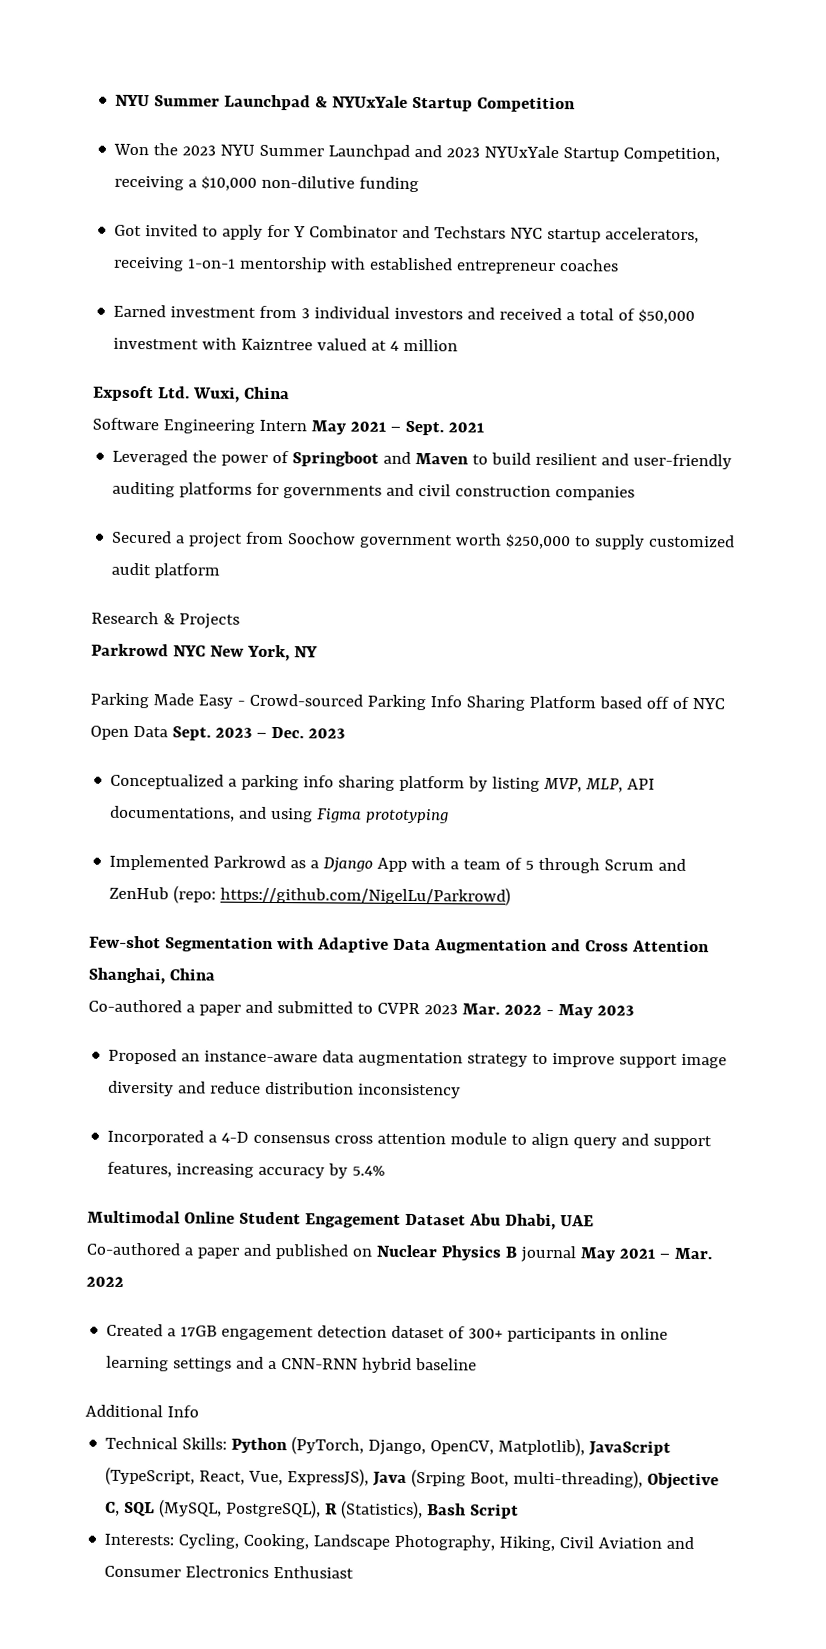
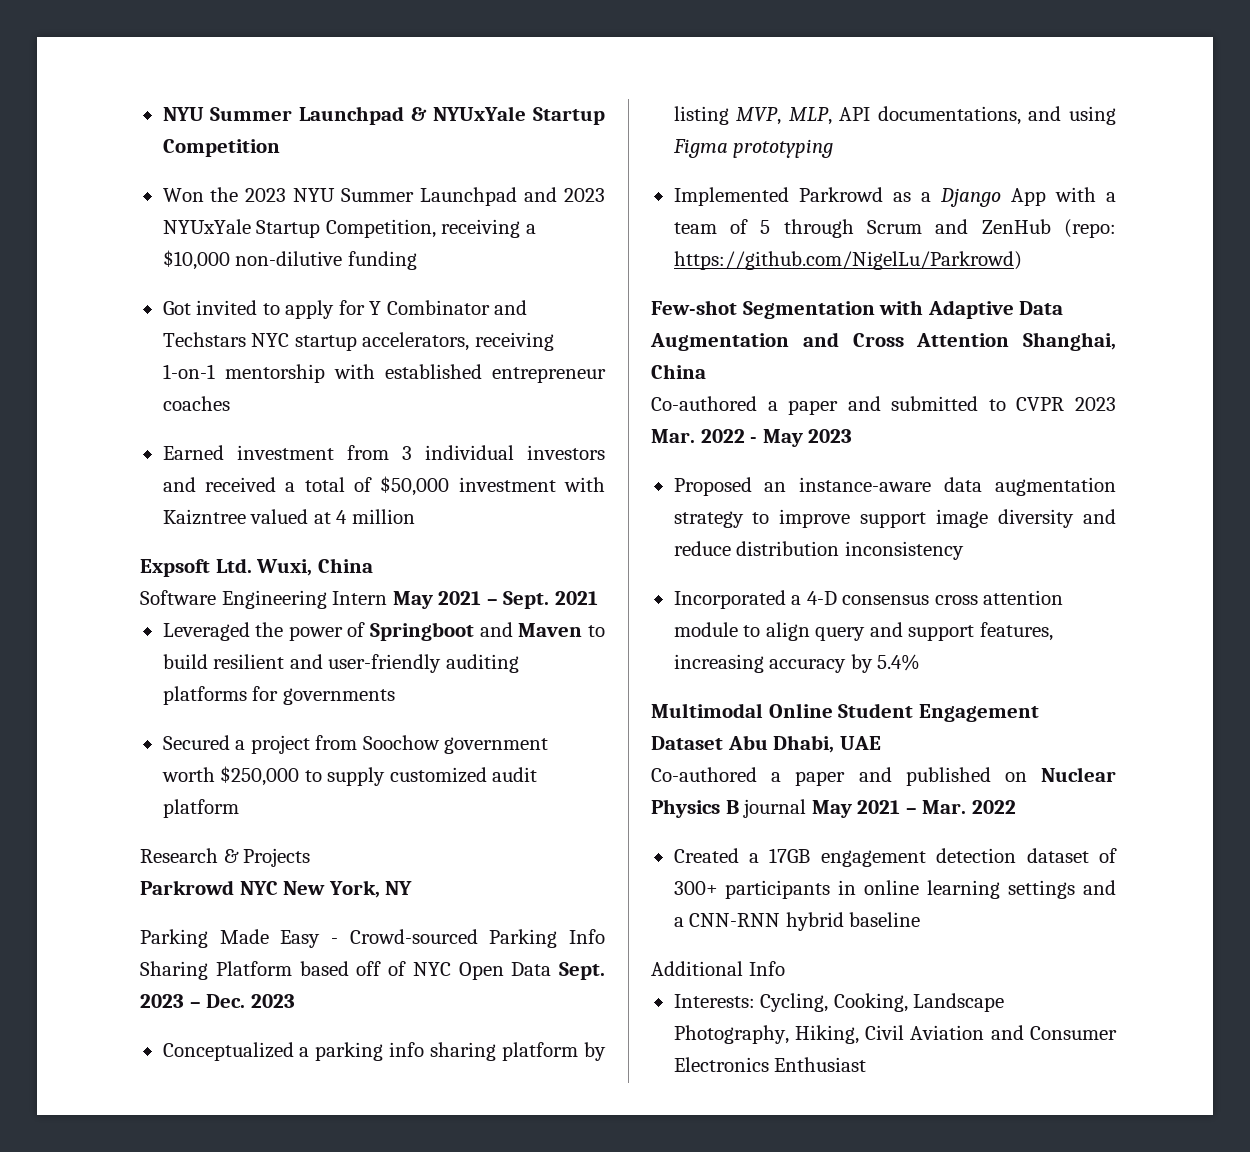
- Leveraged the power of Springboot and Maven to build resilient and user-friendly auditing platforms for governments and civil construction companies
+ Leveraged the power of Springboot and Maven to build resilient and user-friendly auditing platforms for governments
- Technical Skills: Python (PyTorch, Django, OpenCV, Matplotlib), JavaScript (TypeScript, React, Vue, ExpressJS), Java (Srping Boot, multi-threading), Objective C, SQL (MySQL, PostgreSQL), R (Statistics), Bash Script

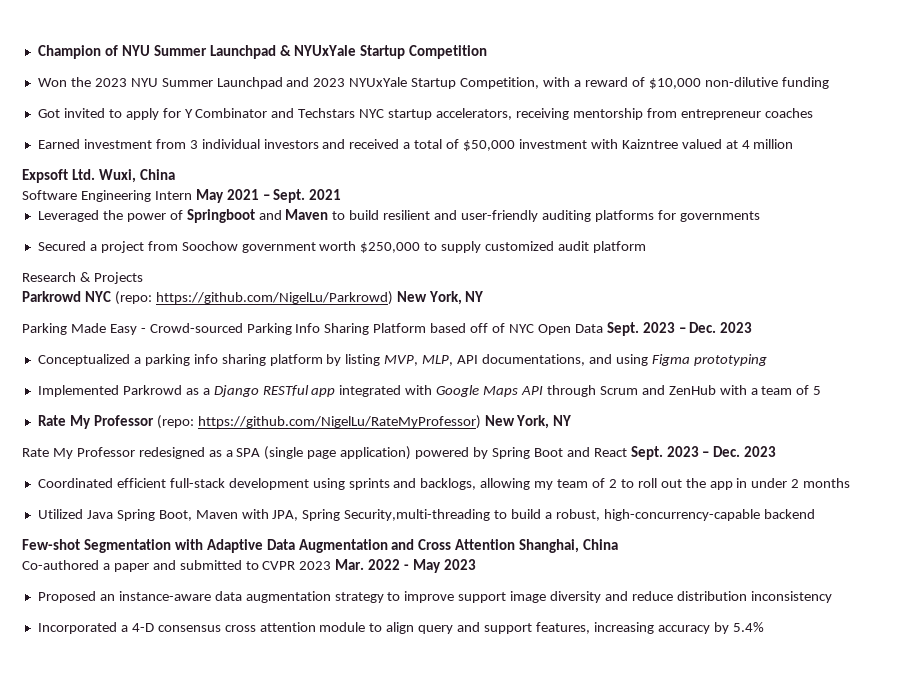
- NYU Summer Launchpad & NYUxYale Startup Competition
+ Champion of NYU Summer Launchpad & NYUxYale Startup Competition
- Won the 2023 NYU Summer Launchpad and 2023 NYUxYale Startup Competition, receiving a $10,000 non-dilutive funding
+ Won the 2023 NYU Summer Launchpad and 2023 NYUxYale Startup Competition, with a reward of $10,000 non-dilutive funding
- Got invited to apply for Y Combinator and Techstars NYC startup accelerators, receiving 1-on-1 mentorship with established entrepreneur coaches
+ Got invited to apply for Y Combinator and Techstars NYC startup accelerators, receiving mentorship from entrepreneur coaches
- Parkrowd NYC New York, NY
+ Parkrowd NYC (repo: https://github.com/NigelLu/Parkrowd) New York, NY
- Implemented Parkrowd as a Django App with a team of 5 through Scrum and ZenHub (repo: https://github.com/NigelLu/Parkrowd)
+ Implemented Parkrowd as a Django RESTful app integrated with Google Maps API through Scrum and ZenHub with a team of 5
+ Rate My Professor (repo: https://github.com/NigelLu/RateMyProfessor) New York, NY
+ Rate My Professor redesigned as a SPA (single page application) powered by Spring Boot and React Sept. 2023 – Dec. 2023
+ Coordinated efficient full-stack development using sprints and backlogs, allowing my team of 2 to roll out the app in under 2 months
+ Utilized Java Spring Boot, Maven with JPA, Spring Security,multi-threading to build a robust, high-concurrency-capable backend
- Multimodal Online Student Engagement Dataset Abu Dhabi, UAE
- Co-authored a paper and published on Nuclear Physics B journal May 2021 – Mar. 2022
- Created a 17GB engagement detection dataset of 300+ participants in online learning settings and a CNN-RNN hybrid baseline
- Additional Info
- Interests: Cycling, Cooking, Landscape Photography, Hiking, Civil Aviation and Consumer Electronics Enthusiast

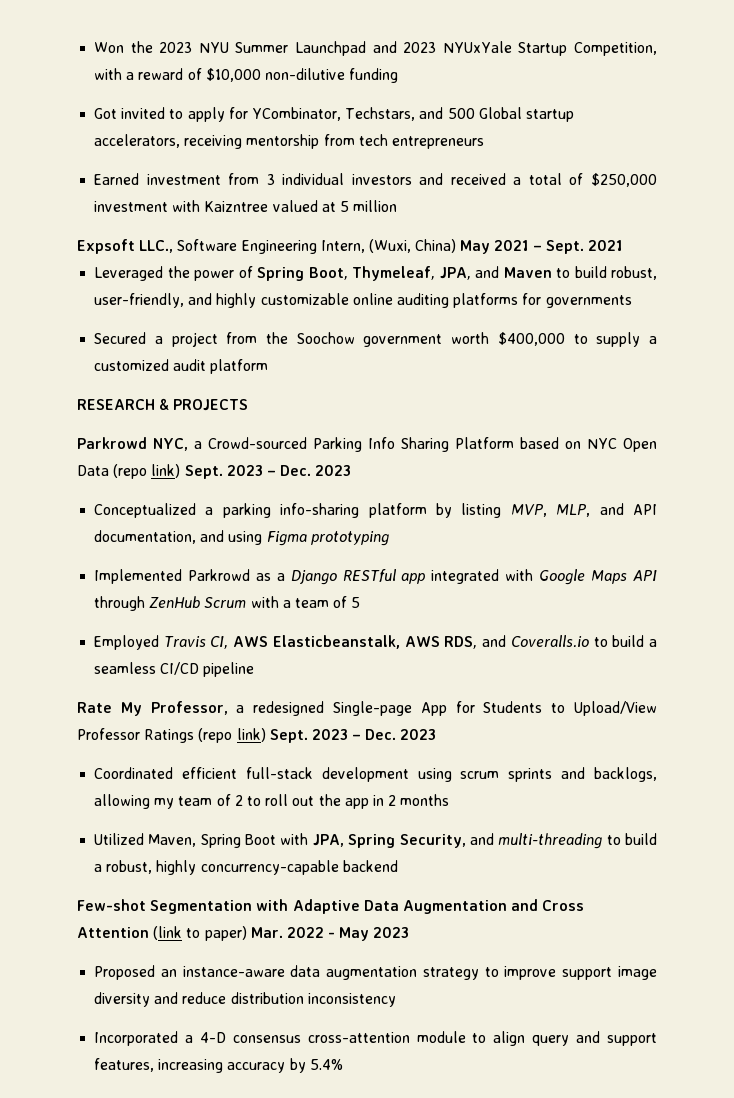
- Champion of NYU Summer Launchpad & NYUxYale Startup Competition
- Got invited to apply for Y Combinator and Techstars NYC startup accelerators, receiving mentorship from entrepreneur coaches
+ Got invited to apply for YCombinator, Techstars, and 500 Global startup accelerators, receiving mentorship from tech entrepreneurs
- Earned investment from 3 individual investors and received a total of $50,000 investment with Kaizntree valued at 4 million
+ Earned investment from 3 individual investors and received a total of $250,000 investment with Kaizntree valued at 5 million
- Expsoft Ltd. Wuxi, China
- Software Engineering Intern May 2021 – Sept.
+ Expsoft LLC., Software Engineering Intern, (Wuxi, China) May 2021 – Sept.
- Leveraged the power of Springboot and Maven to build resilient and user-friendly auditing platforms for governments
+ Leveraged the power of Spring Boot, Thymeleaf, JPA, and Maven to build robust, user-friendly, and highly customizable online auditing platforms for governments
- Secured a project from Soochow government worth $250,000 to supply customized audit platform
+ Secured a project from the Soochow government worth $400,000 to supply a customized audit platform
- Research & Projects
- Parkrowd NYC (repo: https://github.com/NigelLu/Parkrowd) New York, NY
- Parking Made Easy - Crowd-sourced Parking Info Sharing Platform based off of NYC Open Data Sept.
+ RESEARCH & PROJECTS
+ Parkrowd NYC, a Crowd-sourced Parking Info Sharing Platform based on NYC Open Data (repo link) Sept.
- Conceptualized a parking info sharing platform by listing MVP, MLP, API documentations, and using Figma prototyping
+ Conceptualized a parking info-sharing platform by listing MVP, MLP, and API documentation, and using Figma prototyping
- Implemented Parkrowd as a Django RESTful app integrated with Google Maps API through Scrum and ZenHub with a team of 5
+ Implemented Parkrowd as a Django RESTful app integrated with Google Maps API through ZenHub Scrum with a team of 5
- Rate My Professor (repo: https://github.com/NigelLu/RateMyProfessor) New York, NY
- Rate My Professor redesigned as a SPA (single page application) powered by Spring Boot and React Sept.
+ Employed Travis CI, AWS Elasticbeanstalk, AWS RDS, and Coveralls.io to build a seamless CI/CD pipeline
+ Rate My Professor, a redesigned Single-page App for Students to Upload/View Professor Ratings (repo link) Sept.
- Coordinated efficient full-stack development using sprints and backlogs, allowing my team of 2 to roll out the app in under 2 months
+ Coordinated efficient full-stack development using scrum sprints and backlogs, allowing my team of 2 to roll out the app in 2 months
- Utilized Java Spring Boot, Maven with JPA, Spring Security,multi-threading to build a robust, high-concurrency-capable backend
+ Utilized Maven, Spring Boot with JPA, Spring Security, and multi-threading to build a robust, highly concurrency-capable backend
- Few-shot Segmentation with Adaptive Data Augmentation and Cross Attention Shanghai, China
- Co-authored a paper and submitted to CVPR 2023 Mar. 2022 - May 2023
+ Few-shot Segmentation with Adaptive Data Augmentation and Cross Attention (link to paper) Mar. 2022 - May 2023
- Incorporated a 4-D consensus cross attention module to align query and support features, increasing accuracy by 5.4%
+ Incorporated a 4-D consensus cross-attention module to align query and support features, increasing accuracy by 5.4%

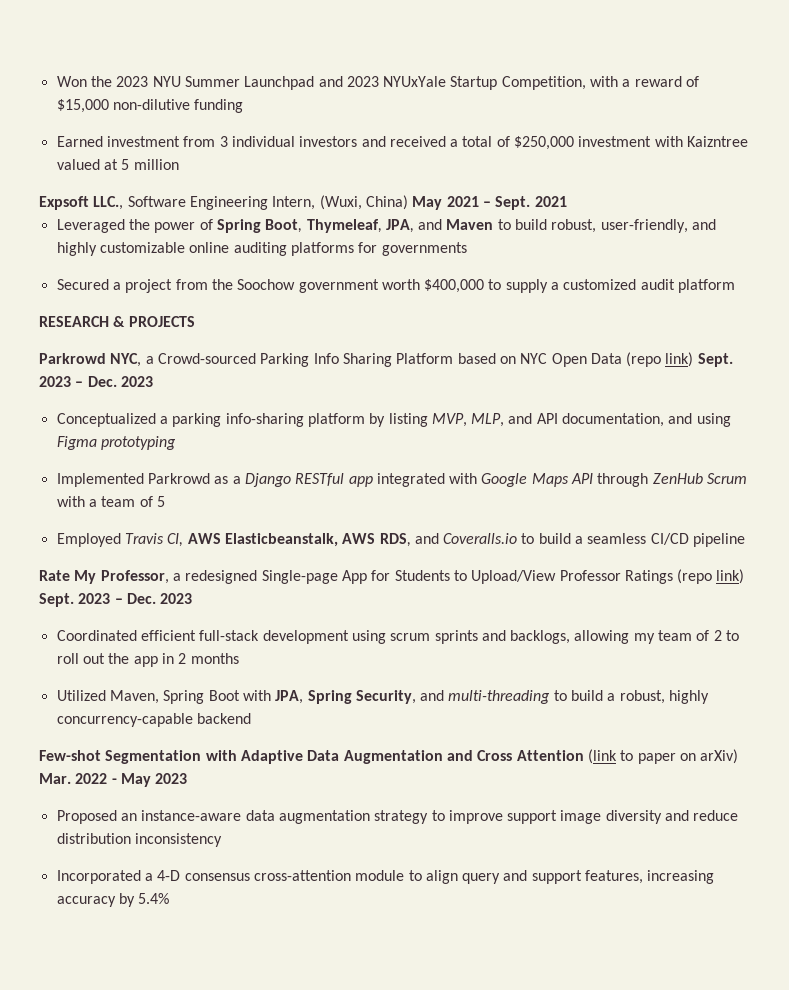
- Won the 2023 NYU Summer Launchpad and 2023 NYUxYale Startup Competition, with a reward of $10,000 non-dilutive funding
+ Won the 2023 NYU Summer Launchpad and 2023 NYUxYale Startup Competition, with a reward of $15,000 non-dilutive funding
- Got invited to apply for YCombinator, Techstars, and 500 Global startup accelerators, receiving mentorship from tech entrepreneurs
- Few-shot Segmentation with Adaptive Data Augmentation and Cross Attention (link to paper) Mar. 2022 - May 2023
+ Few-shot Segmentation with Adaptive Data Augmentation and Cross Attention (link to paper on arXiv) Mar. 2022 - May 2023

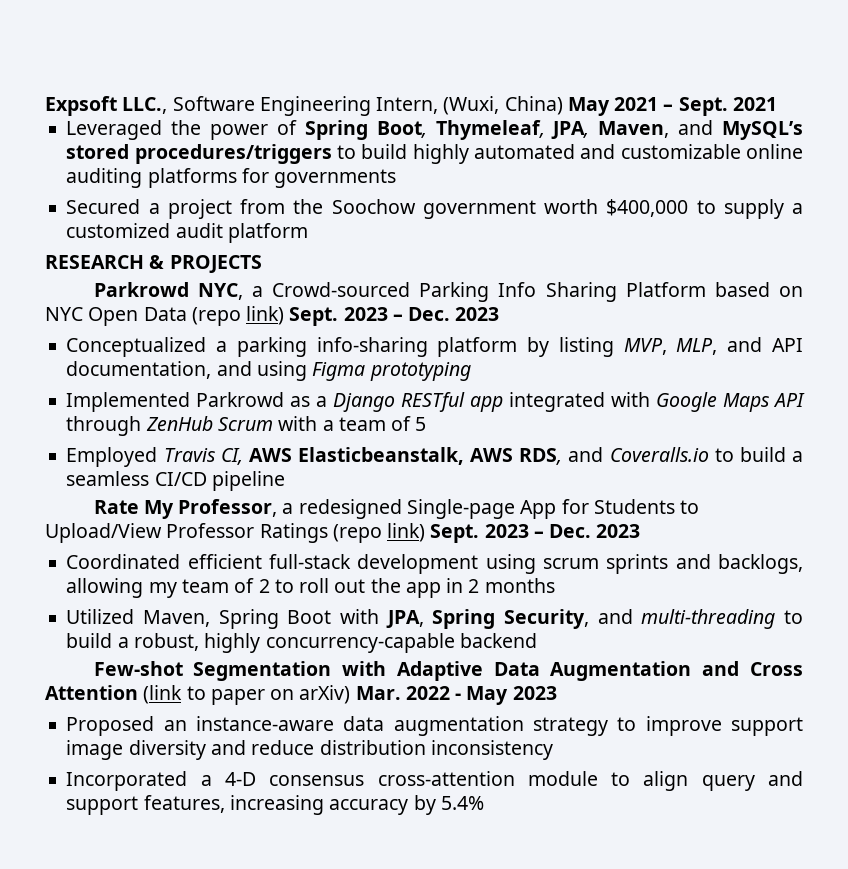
- Won the 2023 NYU Summer Launchpad and 2023 NYUxYale Startup Competition, with a reward of $15,000 non-dilutive funding
- Earned investment from 3 individual investors and received a total of $250,000 investment with Kaizntree valued at 5 million
- Leveraged the power of Spring Boot, Thymeleaf, JPA, and Maven to build robust, user-friendly, and highly customizable online auditing platforms for governments
+ Leveraged the power of Spring Boot, Thymeleaf, JPA, Maven, and MySQL’s stored procedures/triggers to build highly automated and customizable online auditing platforms for governments

